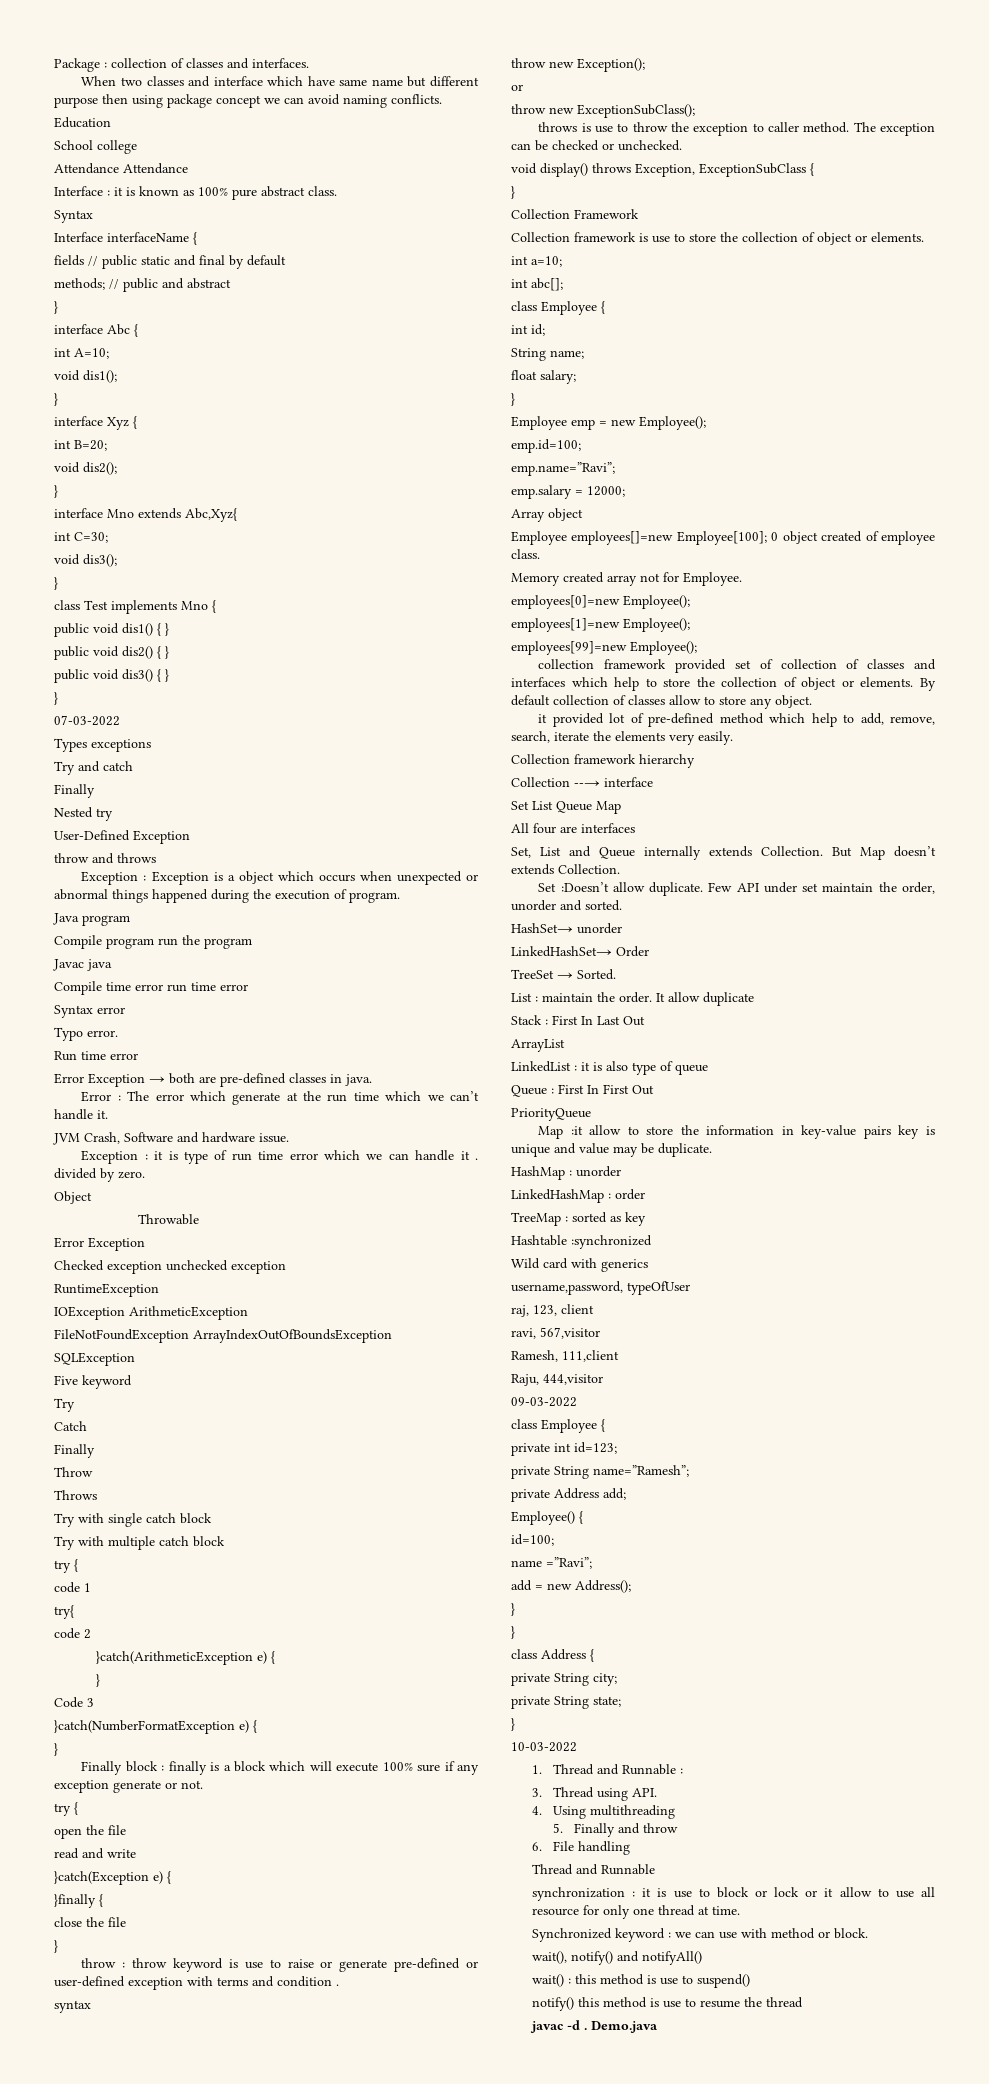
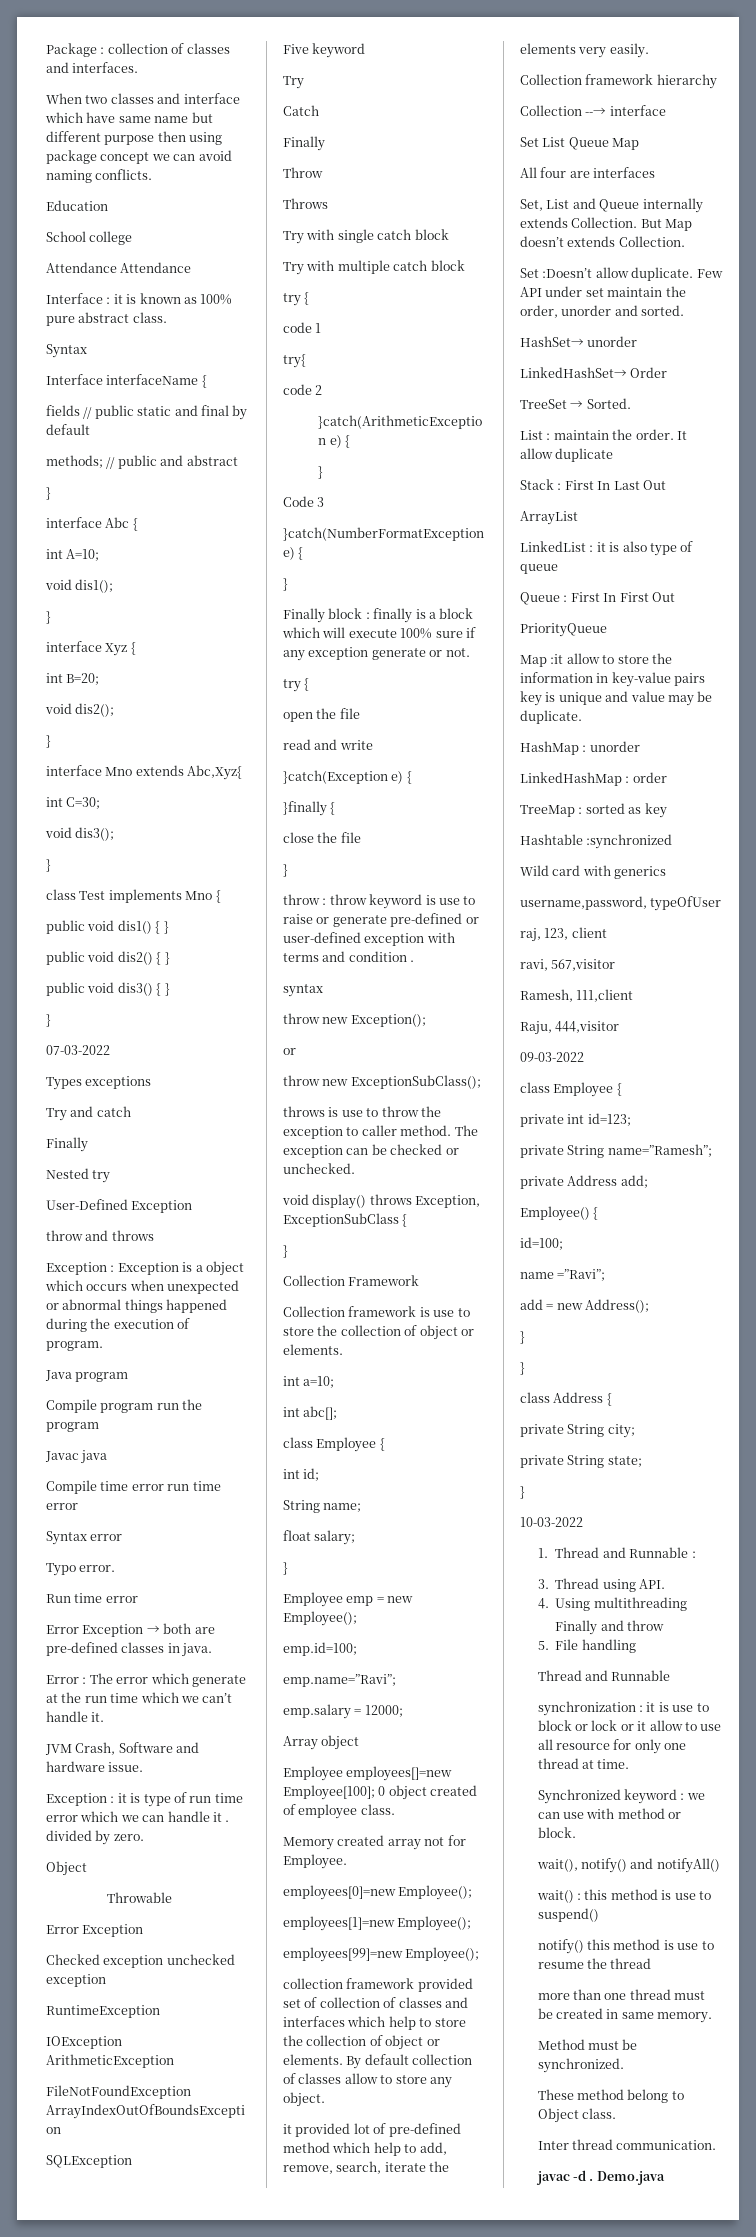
- 5. Finally and throw
+ Finally and throw
- 6. File handling
+ 5. File handling
+ more than one thread must be created in same memory.
+ Method must be synchronized.
+ These method belong to Object class.
+ Inter thread communication.

